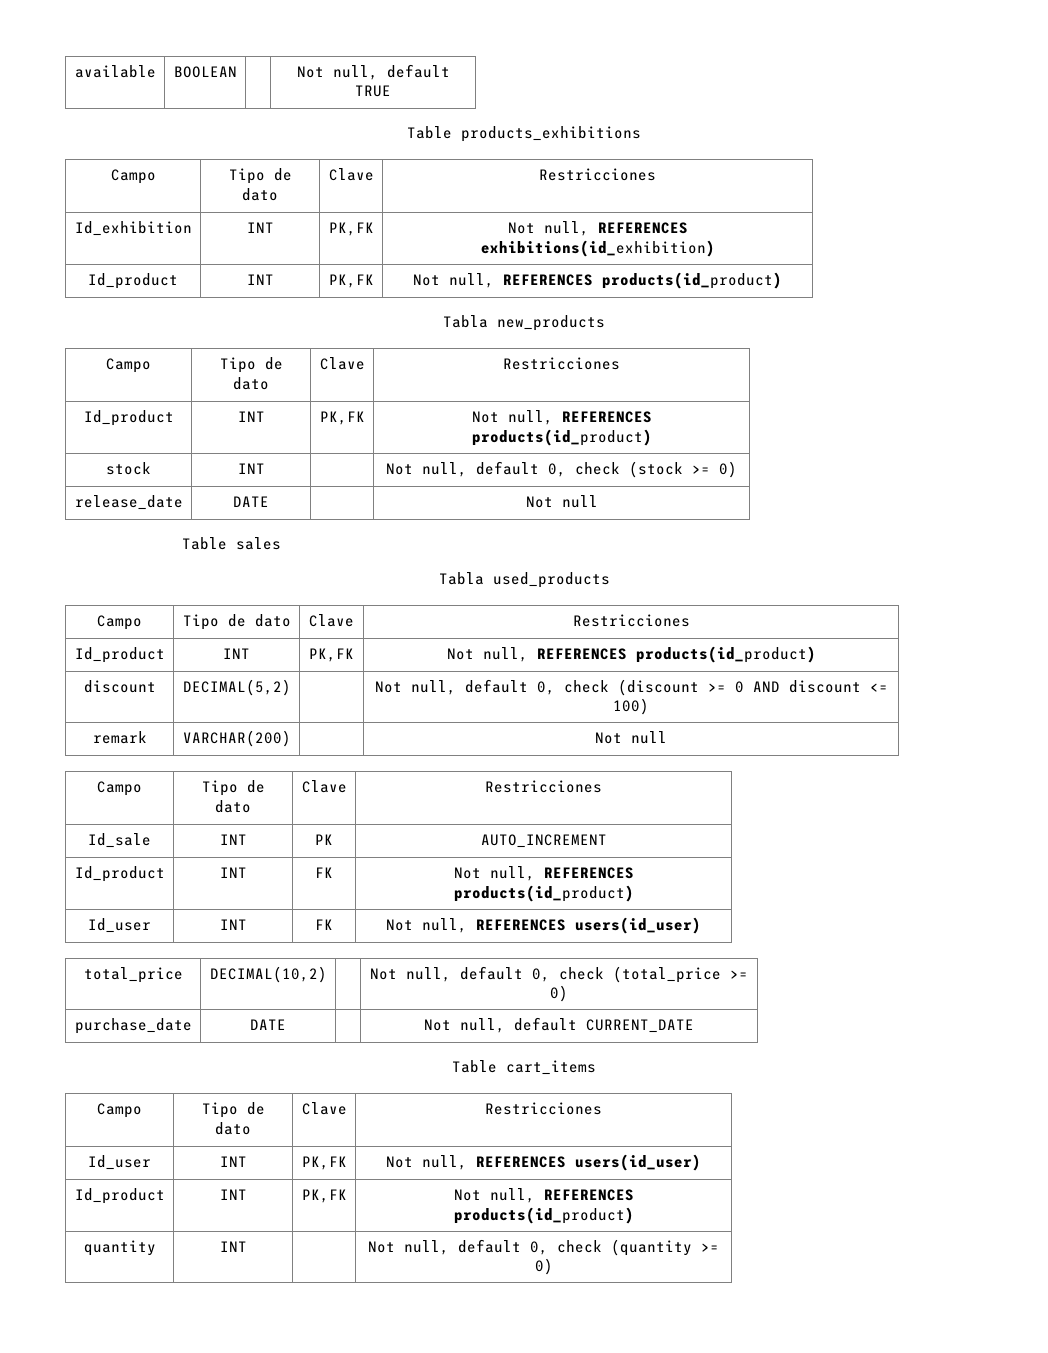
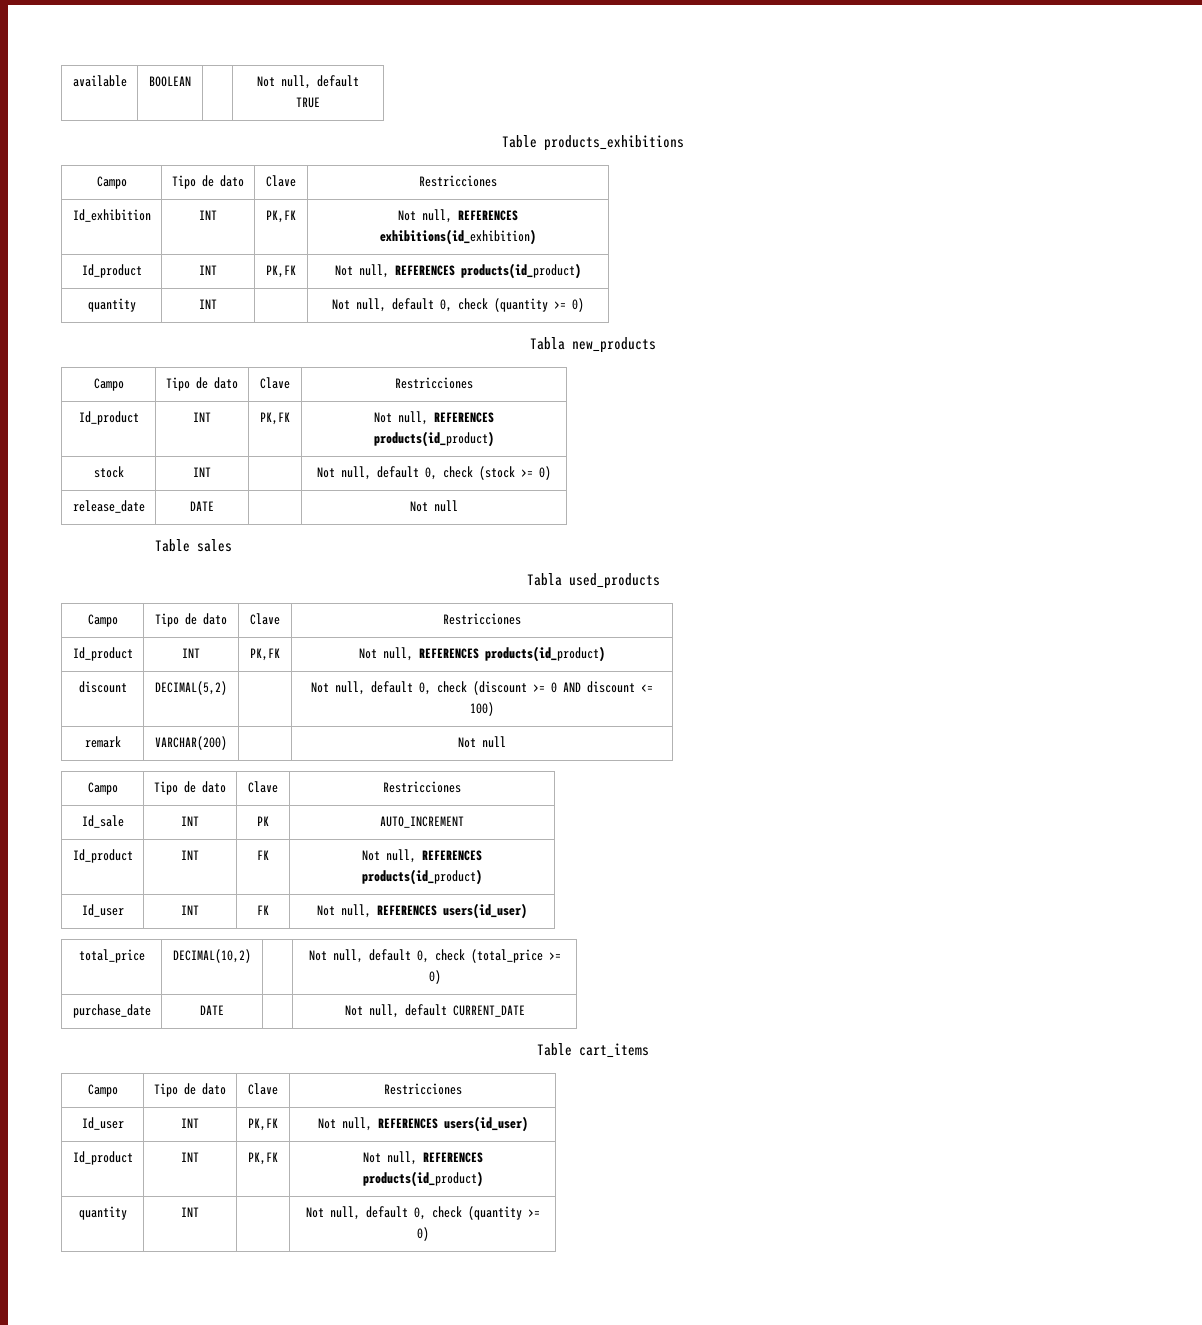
  Id_exhibition | INT | PK,FK | Not null, REFERENCES exhibitions(id_exhibition)
  Id_product | INT | PK,FK | Not null, REFERENCES products(id_product)
+ quantity | INT | | Not null, default 0, check (quantity >= 0)

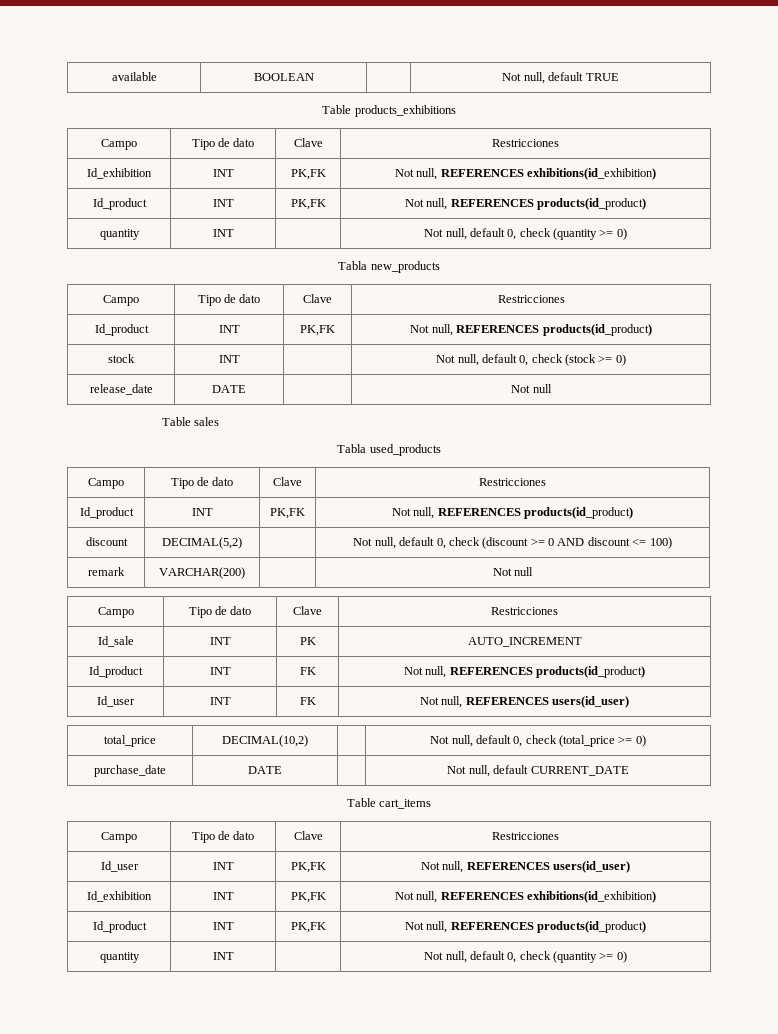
  Id_user | INT | PK,FK | Not null, REFERENCES users(id_user)
+ Id_exhibition | INT | PK,FK | Not null, REFERENCES exhibitions(id_exhibition)

